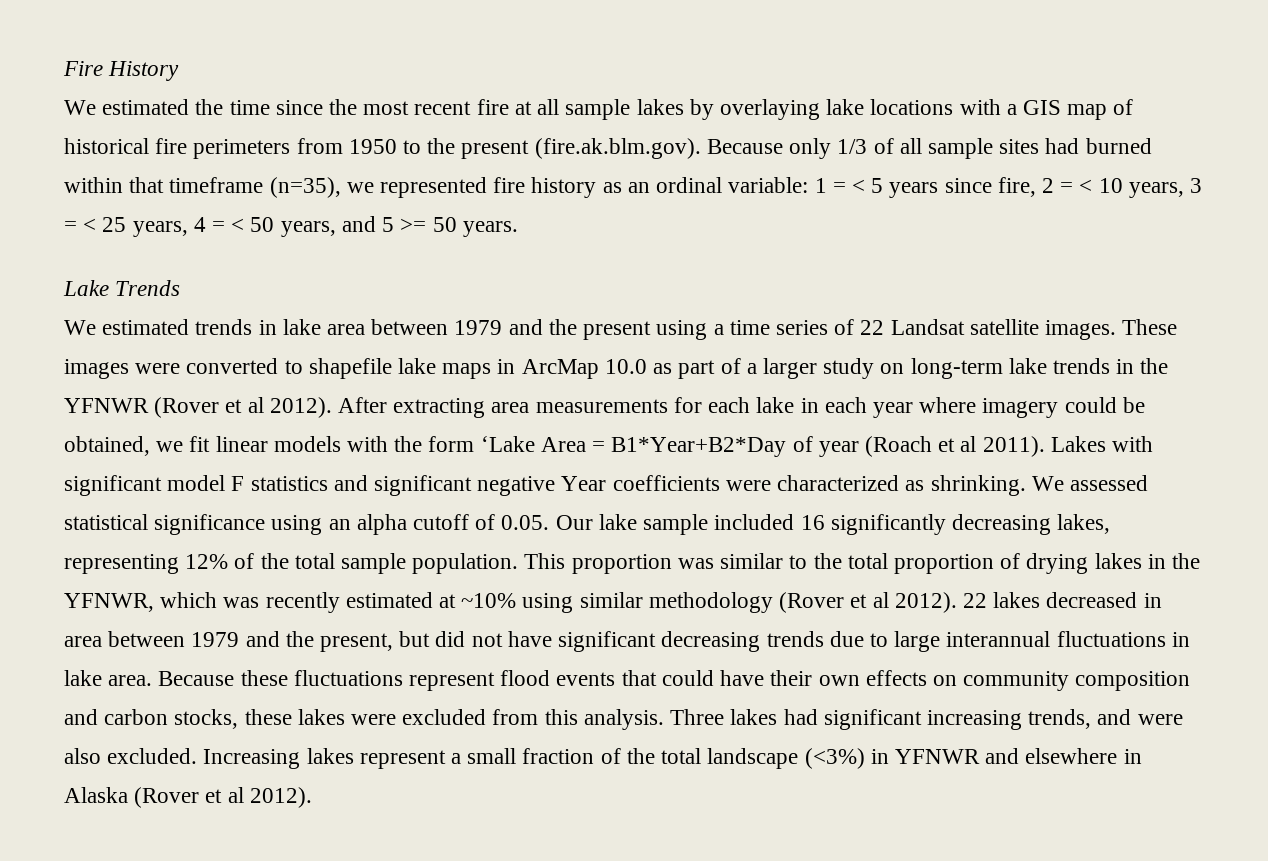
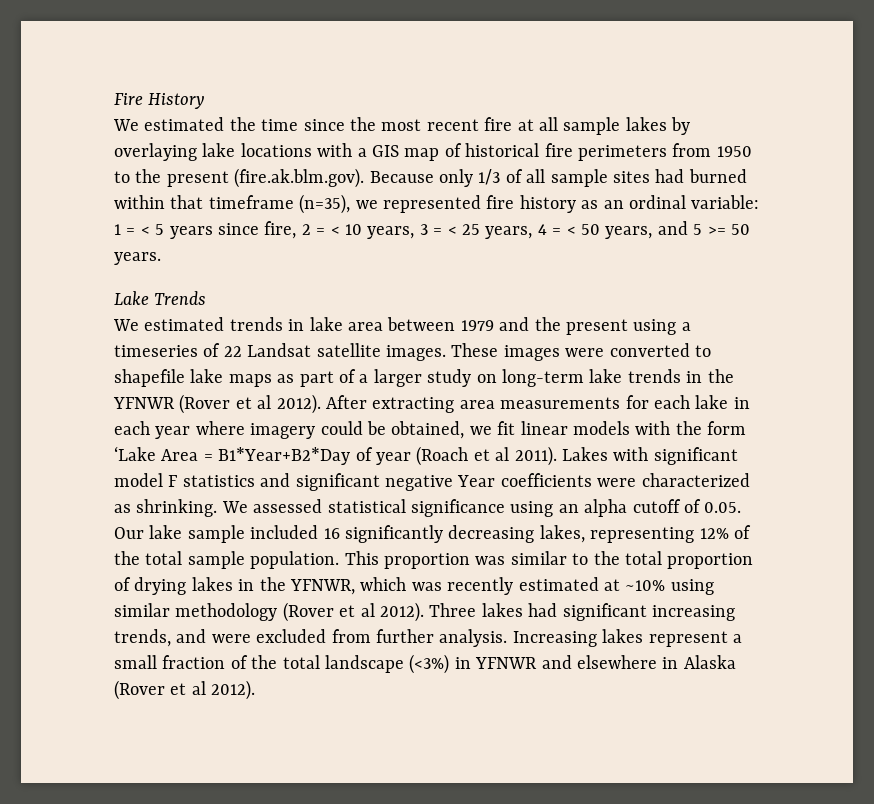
- We estimated trends in lake area between 1979 and the present using a time series of 22 Landsat satellite images.
+ We estimated trends in lake area between 1979 and the present using a timeseries of 22 Landsat satellite images.
- These images were converted to shapefile lake maps in ArcMap 10.0 as part of a larger study on long-term lake trends in the YFNWR (Rover et al 2012).
+ These images were converted to shapefile lake maps as part of a larger study on long-term lake trends in the YFNWR (Rover et al 2012).
- 22 lakes decreased in area between 1979 and the present, but did not have significant decreasing trends due to large interannual fluctuations in lake area. Because these fluctuations represent flood events that could have their own effects on community composition and carbon stocks, these lakes were excluded from this analysis.
- Three lakes had significant increasing trends, and were also excluded.
+ Three lakes had significant increasing trends, and were excluded from further analysis.

